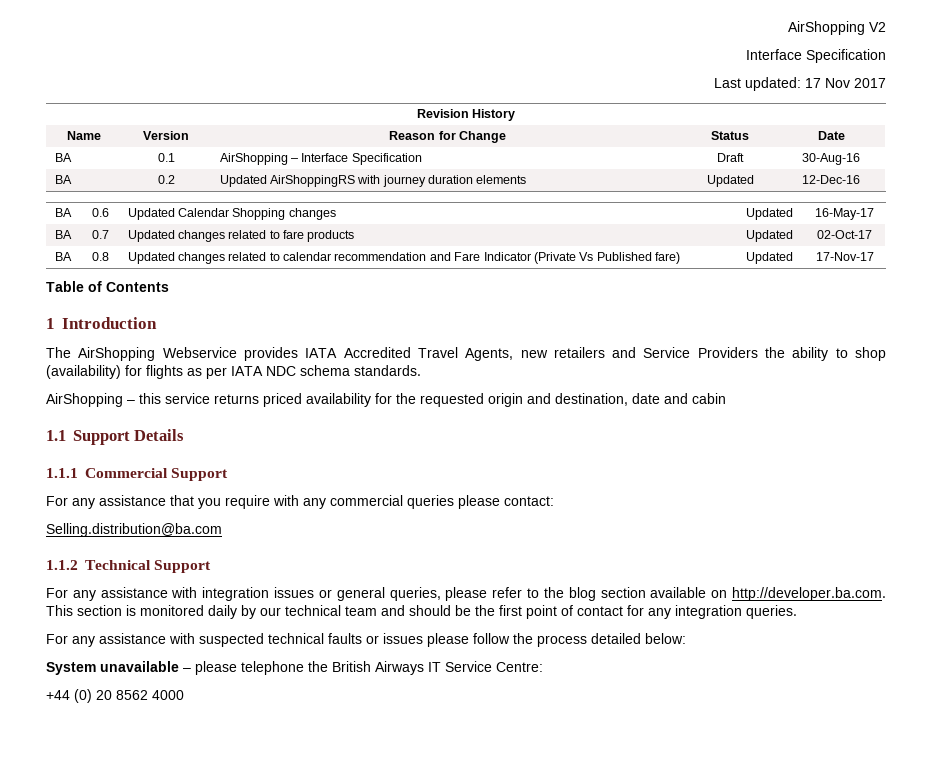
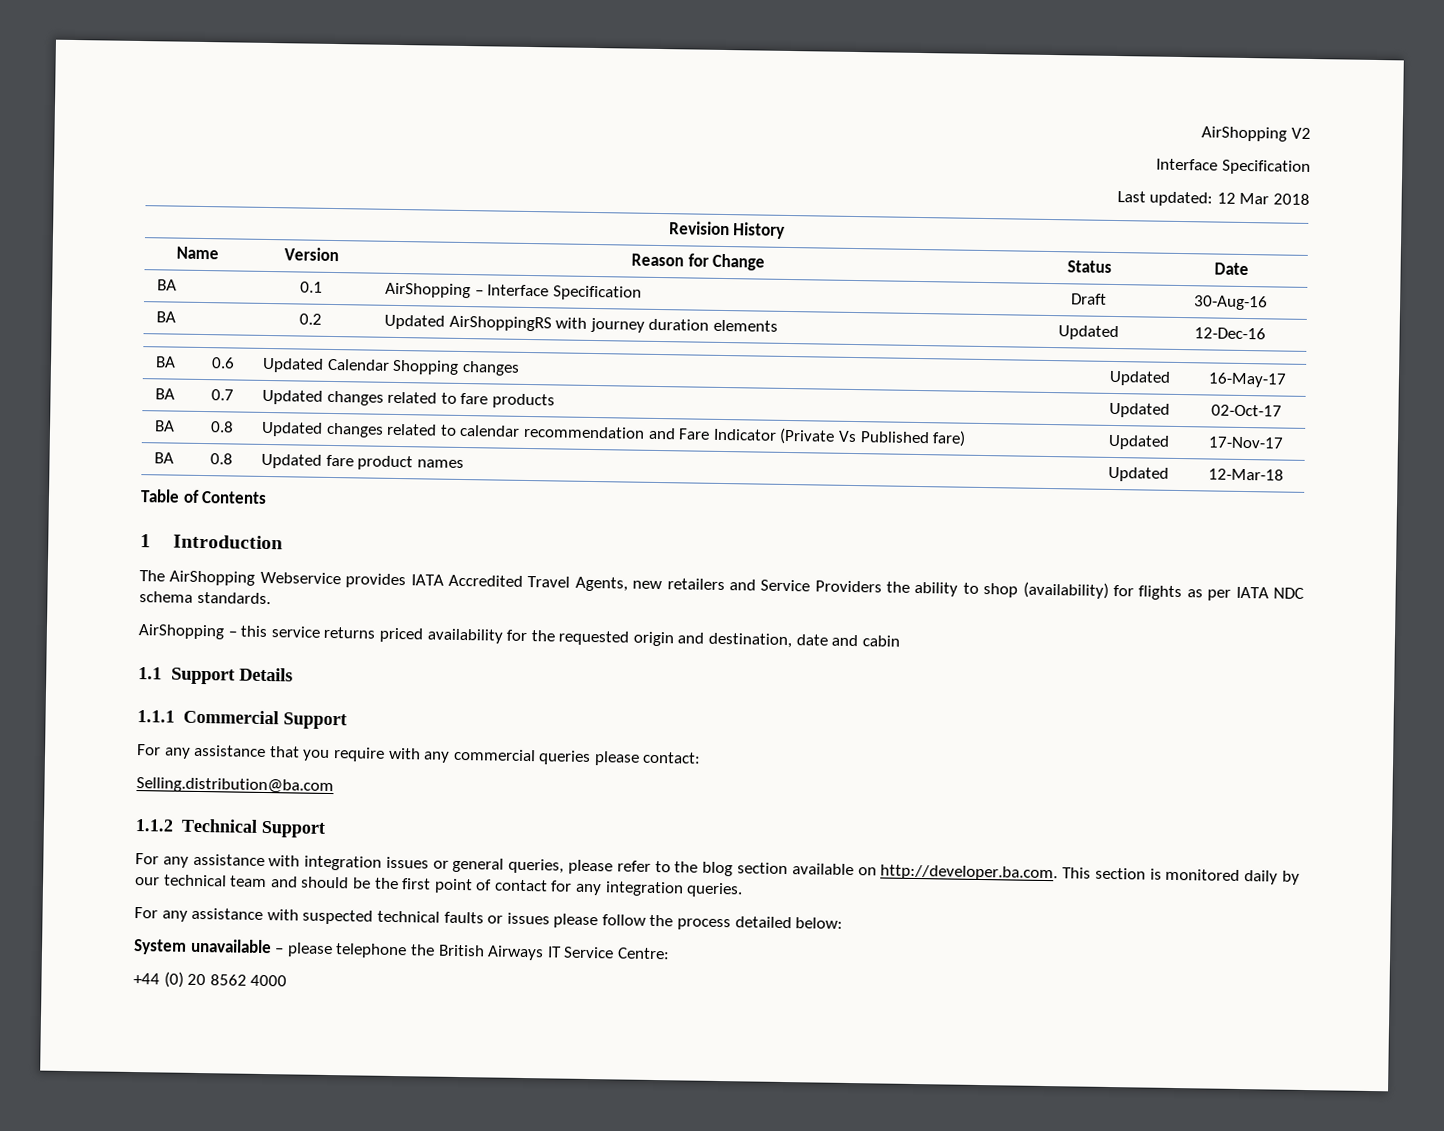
- Last updated: 17 Nov 2017
+ Last updated: 12 Mar 2018
+ BA | 0.8 | Updated fare product names | Updated | 12-Mar-18

